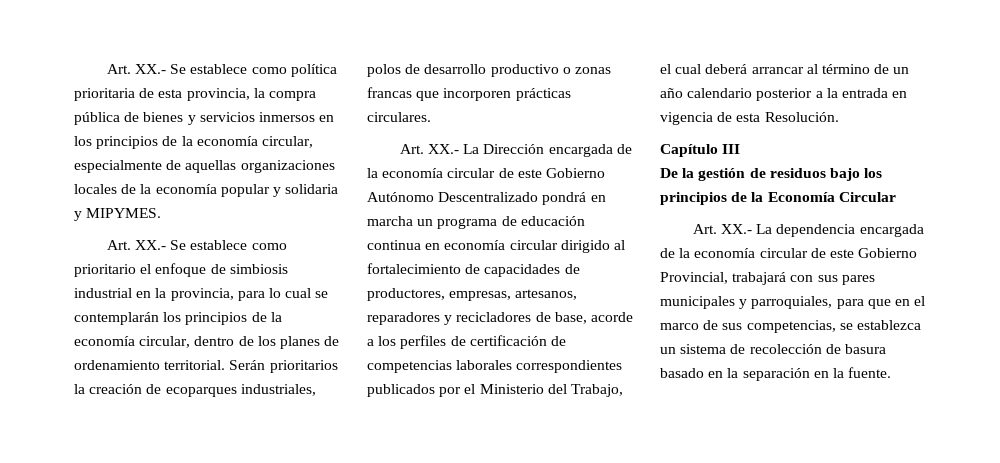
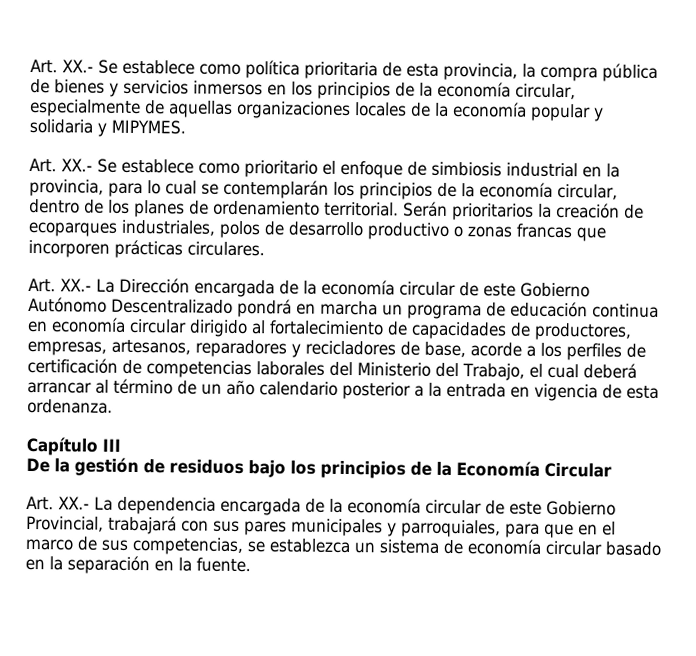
- Art. XX.- La Dirección encargada de la economía circular de este Gobierno Autónomo Descentralizado pondrá en marcha un programa de educación continua en economía circular dirigido al fortalecimiento de capacidades de productores, empresas, artesanos, reparadores y recicladores de base, acorde a los perfiles de certificación de competencias laborales correspondientes publicados por el Ministerio del Trabajo, el cual deberá arrancar al término de un año calendario posterior a la entrada en vigencia de esta Resolución.
+ Art. XX.- La Dirección encargada de la economía circular de este Gobierno Autónomo Descentralizado pondrá en marcha un programa de educación continua en economía circular dirigido al fortalecimiento de capacidades de productores, empresas, artesanos, reparadores y recicladores de base, acorde a los perfiles de certificación de competencias laborales del Ministerio del Trabajo, el cual deberá arrancar al término de un año calendario posterior a la entrada en vigencia de esta ordenanza.
- Art. XX.- La dependencia encargada de la economía circular de este Gobierno Provincial, trabajará con sus pares municipales y parroquiales, para que en el marco de sus competencias, se establezca un sistema de recolección de basura basado en la separación en la fuente.
+ Art. XX.- La dependencia encargada de la economía circular de este Gobierno Provincial, trabajará con sus pares municipales y parroquiales, para que en el marco de sus competencias, se establezca un sistema de economía circular basado en la separación en la fuente.

